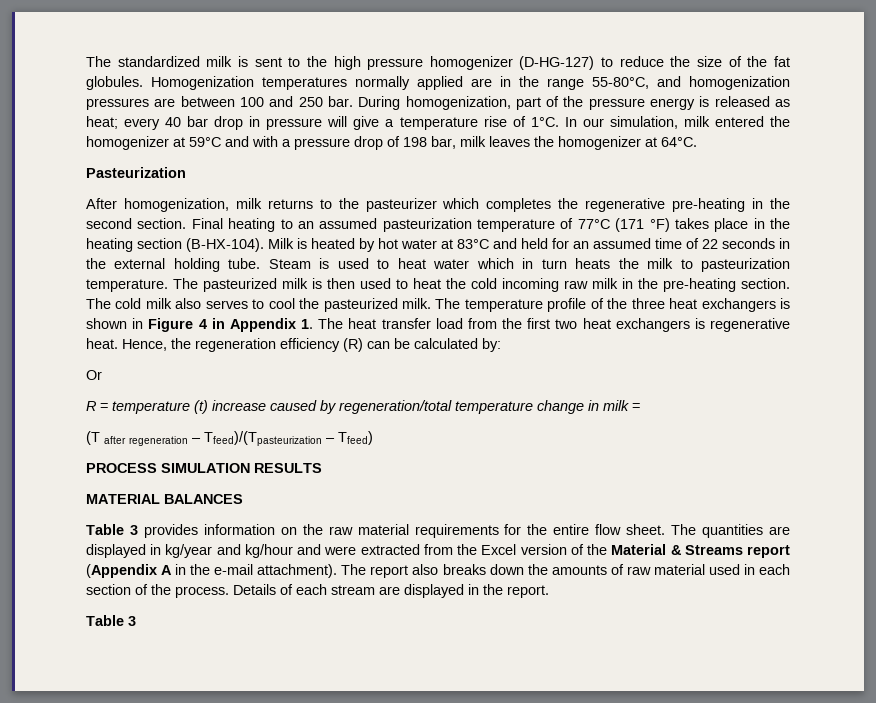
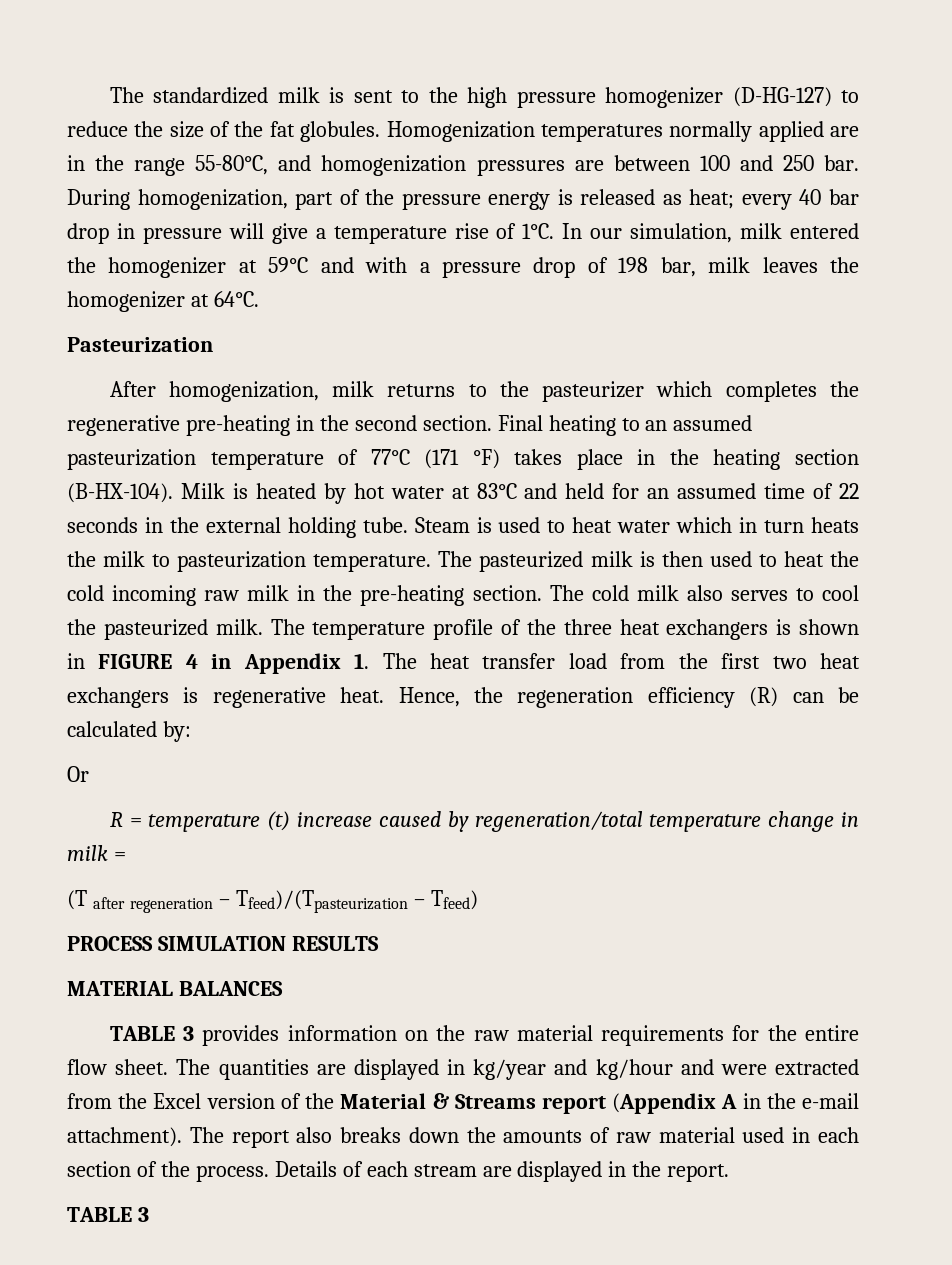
- The temperature profile of the three heat exchangers is shown in Figure 4 in Appendix 1. The heat transfer load from the first two heat exchangers is regenerative heat.
+ The temperature profile of the three heat exchangers is shown in FIGURE 4 in Appendix 1. The heat transfer load from the first two heat exchangers is regenerative heat.
- Table 3 provides information on the raw material requirements for the entire flow sheet.
+ TABLE 3 provides information on the raw material requirements for the entire flow sheet.
  Details of each stream are displayed in the report.
- Table 3
+ TABLE 3

